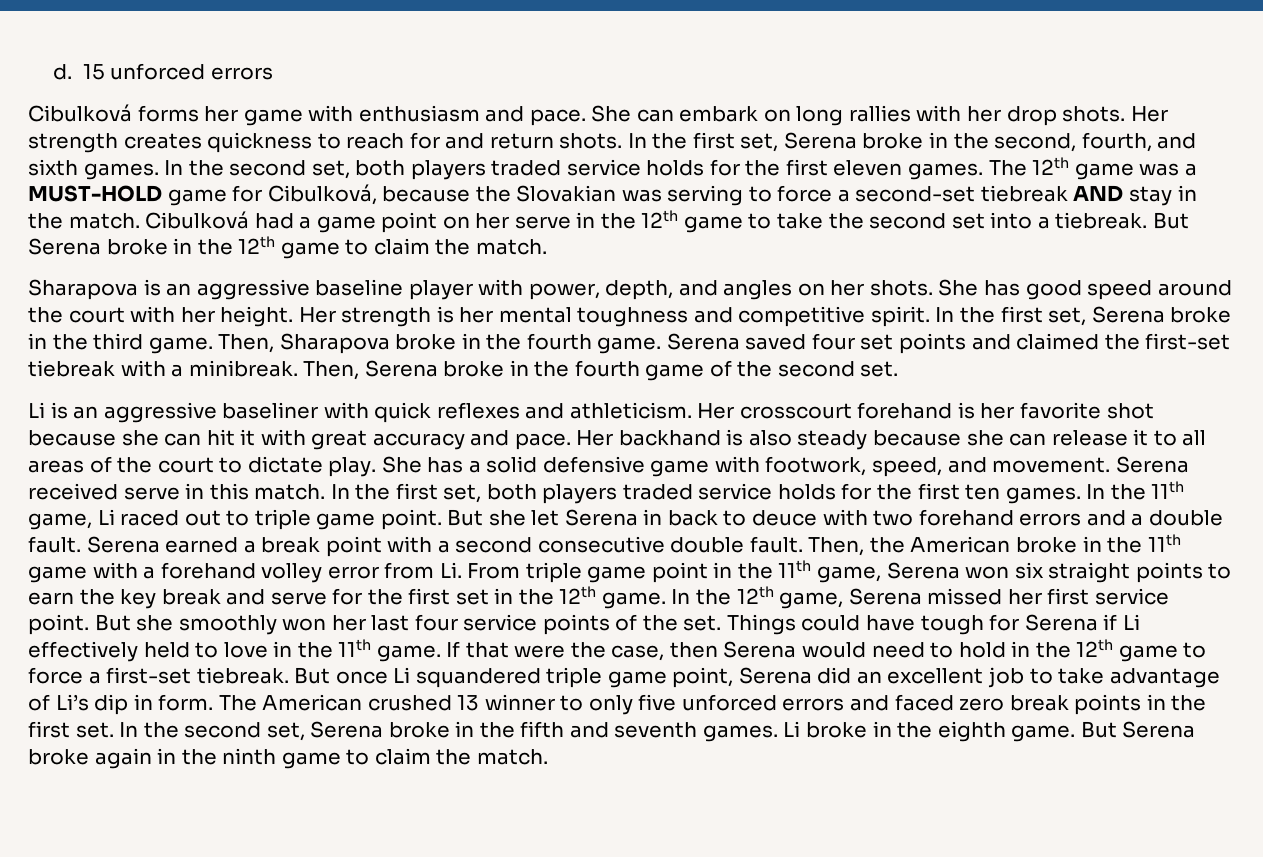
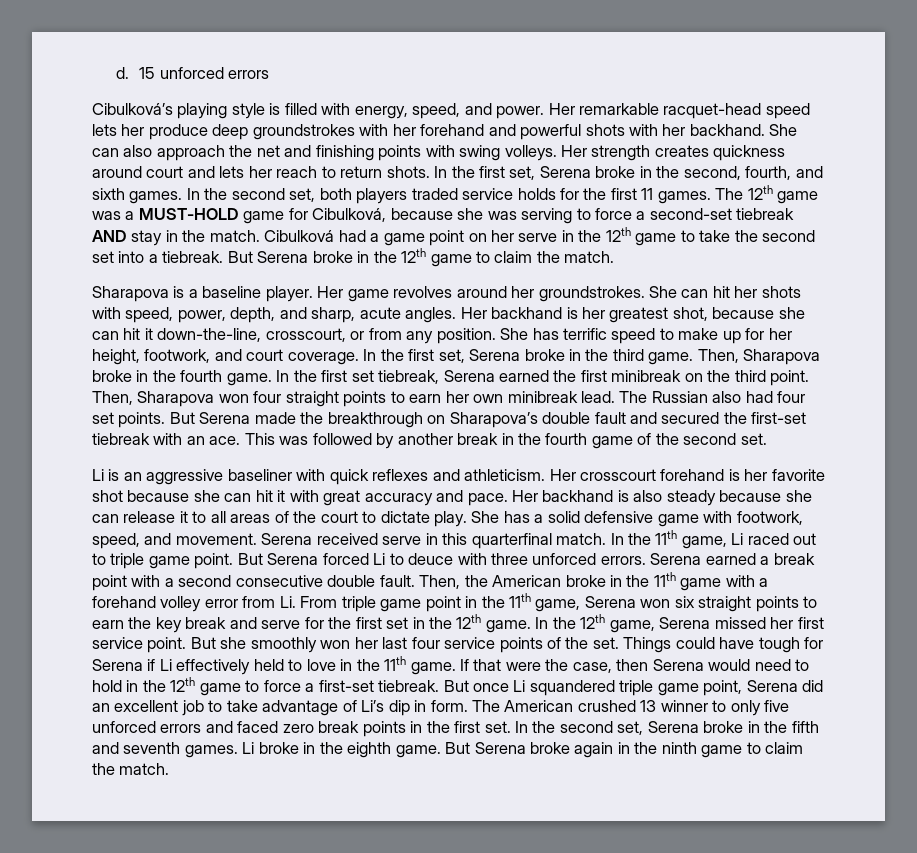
- Cibulková forms her game with enthusiasm and pace. She can embark on long rallies with her drop shots. Her strength creates quickness to reach for and return shots.
+ Cibulková’s playing style is filled with energy, speed, and power. Her remarkable racquet-head speed lets her produce deep groundstrokes with her forehand and powerful shots with her backhand. She can also approach the net and finishing points with swing volleys. Her strength creates quickness around court and lets her reach to return shots.
- In the second set, both players traded service holds for the first eleven games.
+ In the second set, both players traded service holds for the first 11 games.
- The 12th game was a MUST-HOLD game for Cibulková, because the Slovakian was serving to force a second-set tiebreak AND stay in the match.
+ The 12th game was a MUST-HOLD game for Cibulková, because she was serving to force a second-set tiebreak AND stay in the match.
- Sharapova is an aggressive baseline player with power, depth, and angles on her shots. She has good speed around the court with her height. Her strength is her mental toughness and competitive spirit.
+ Sharapova is a baseline player. Her game revolves around her groundstrokes. She can hit her shots with speed, power, depth, and sharp, acute angles. Her backhand is her greatest shot, because she can hit it down-the-line, crosscourt, or from any position. She has terrific speed to make up for her height, footwork, and court coverage.
- Serena saved four set points and claimed the first-set tiebreak with a minibreak. Then, Serena broke in the fourth game of the second set.
+ In the first set tiebreak, Serena earned the first minibreak on the third point. Then, Sharapova won four straight points to earn her own minibreak lead. The Russian also had four set points. But Serena made the breakthrough on Sharapova’s double fault and secured the first-set tiebreak with an ace. This was followed by another break in the fourth game of the second set.
- Serena received serve in this match.
+ Serena received serve in this quarterfinal match.
- In the first set, both players traded service holds for the first ten games. In the 11th game, Li raced out to triple game point.
+ In the 11th game, Li raced out to triple game point.
- But she let Serena in back to deuce with two forehand errors and a double fault.
+ But Serena forced Li to deuce with three unforced errors.

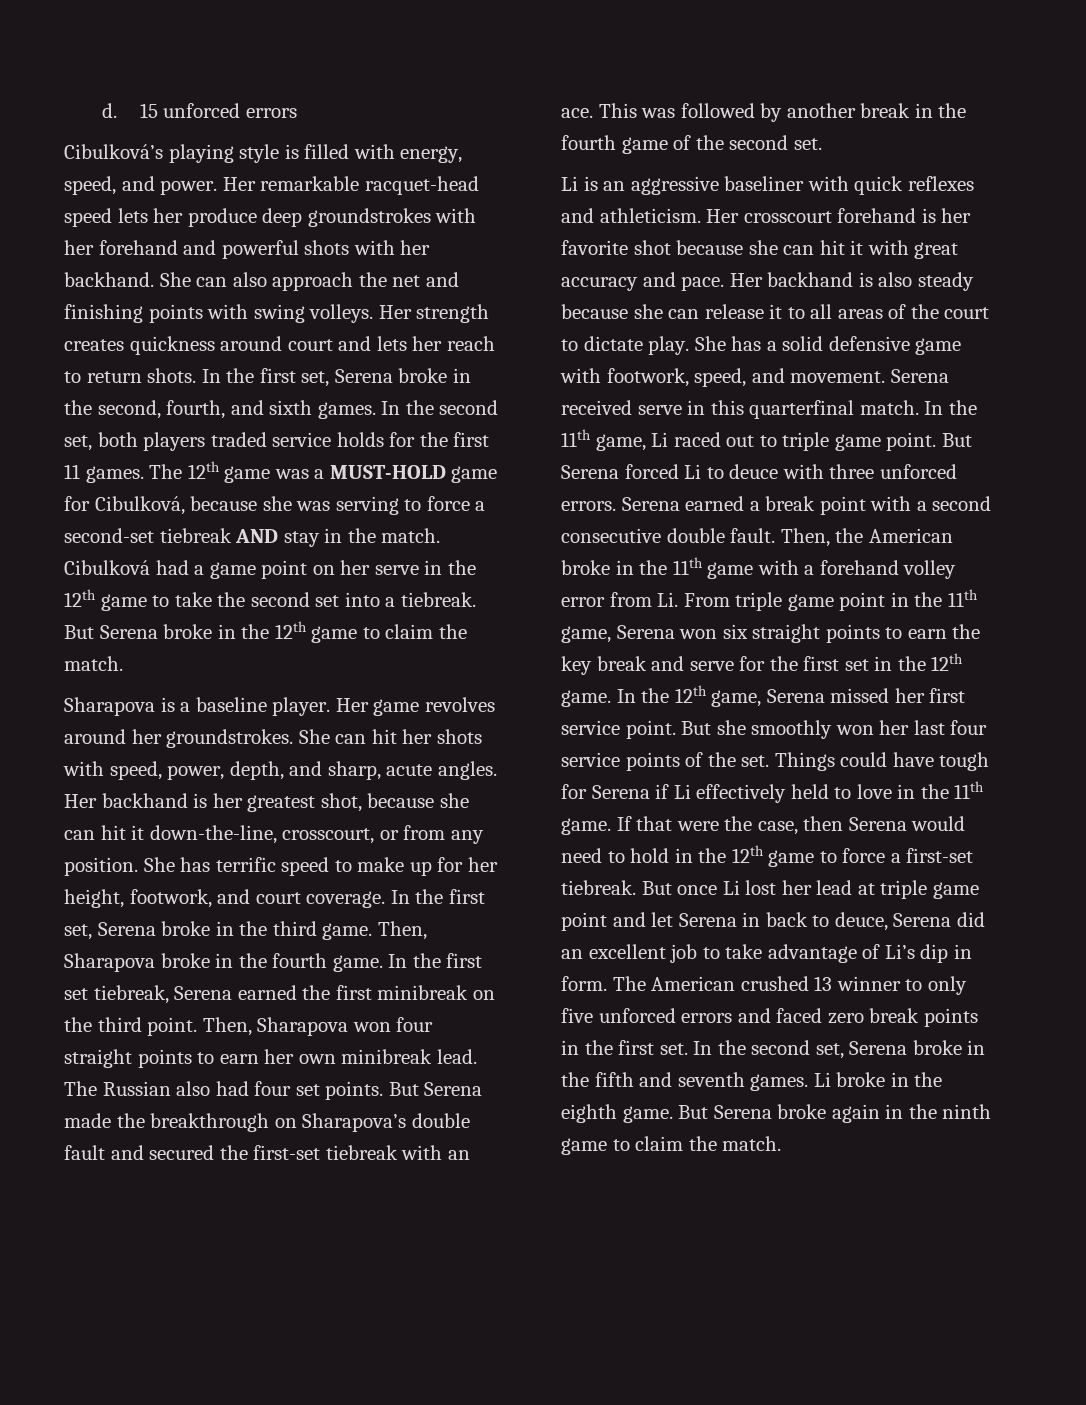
- But once Li squandered triple game point, Serena did an excellent job to take advantage of Li’s dip in form.
+ But once Li lost her lead at triple game point and let Serena in back to deuce, Serena did an excellent job to take advantage of Li’s dip in form.

